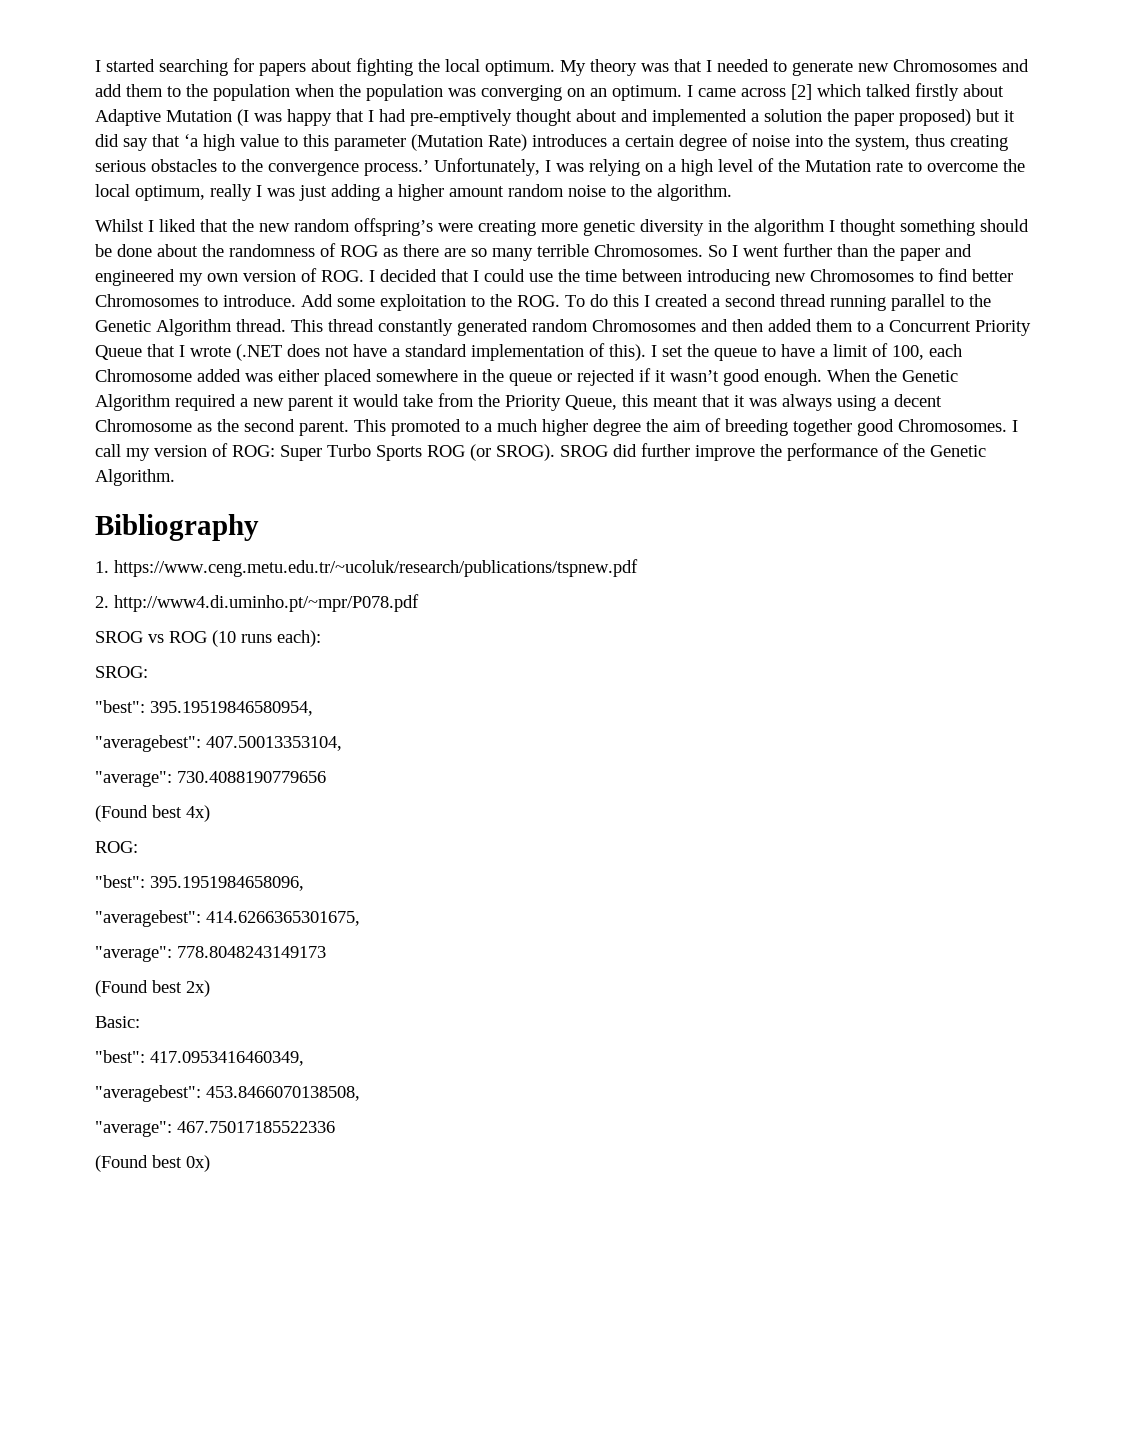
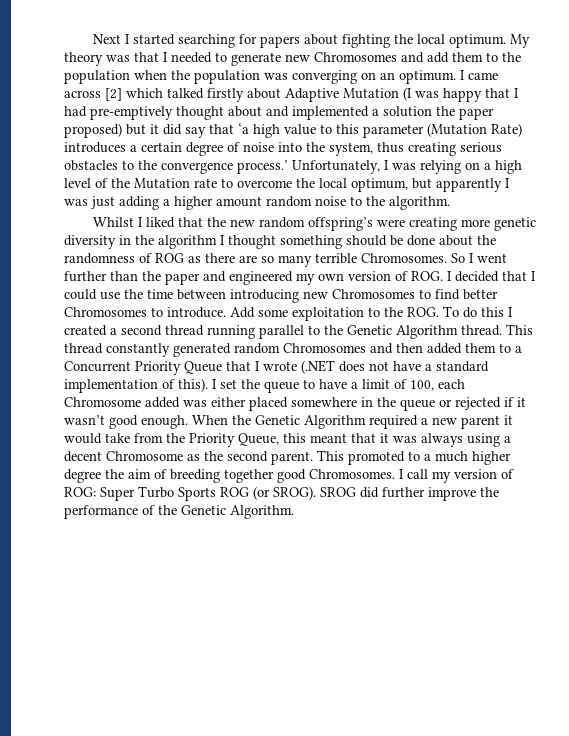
- I started searching for papers about fighting the local optimum.
+ Next I started searching for papers about fighting the local optimum.
- Unfortunately, I was relying on a high level of the Mutation rate to overcome the local optimum, really I was just adding a higher amount random noise to the algorithm.
+ Unfortunately, I was relying on a high level of the Mutation rate to overcome the local optimum, but apparently I was just adding a higher amount random noise to the algorithm.
- Bibliography
- 1. https://www.ceng.metu.edu.tr/~ucoluk/research/publications/tspnew.pdf
- 2. http://www4.di.uminho.pt/~mpr/P078.pdf
- SROG vs ROG (10 runs each):
- SROG:
- "best": 395.19519846580954,
- "averagebest": 407.50013353104,
- "average": 730.4088190779656
- (Found best 4x)
- ROG:
- "best": 395.1951984658096,
- "averagebest": 414.6266365301675,
- "average": 778.8048243149173
- (Found best 2x)
- Basic:
- "best": 417.0953416460349,
- "averagebest": 453.8466070138508,
- "average": 467.75017185522336
- (Found best 0x)

